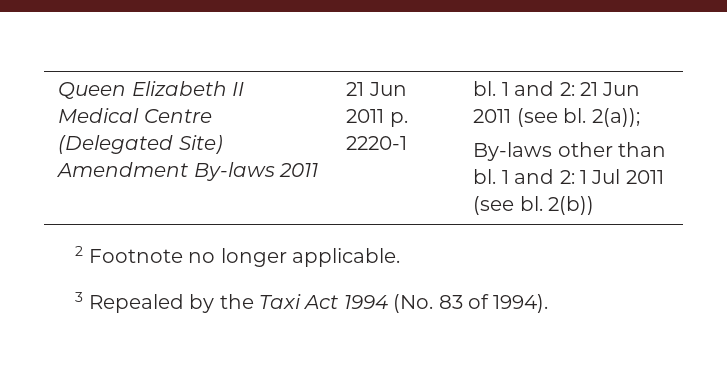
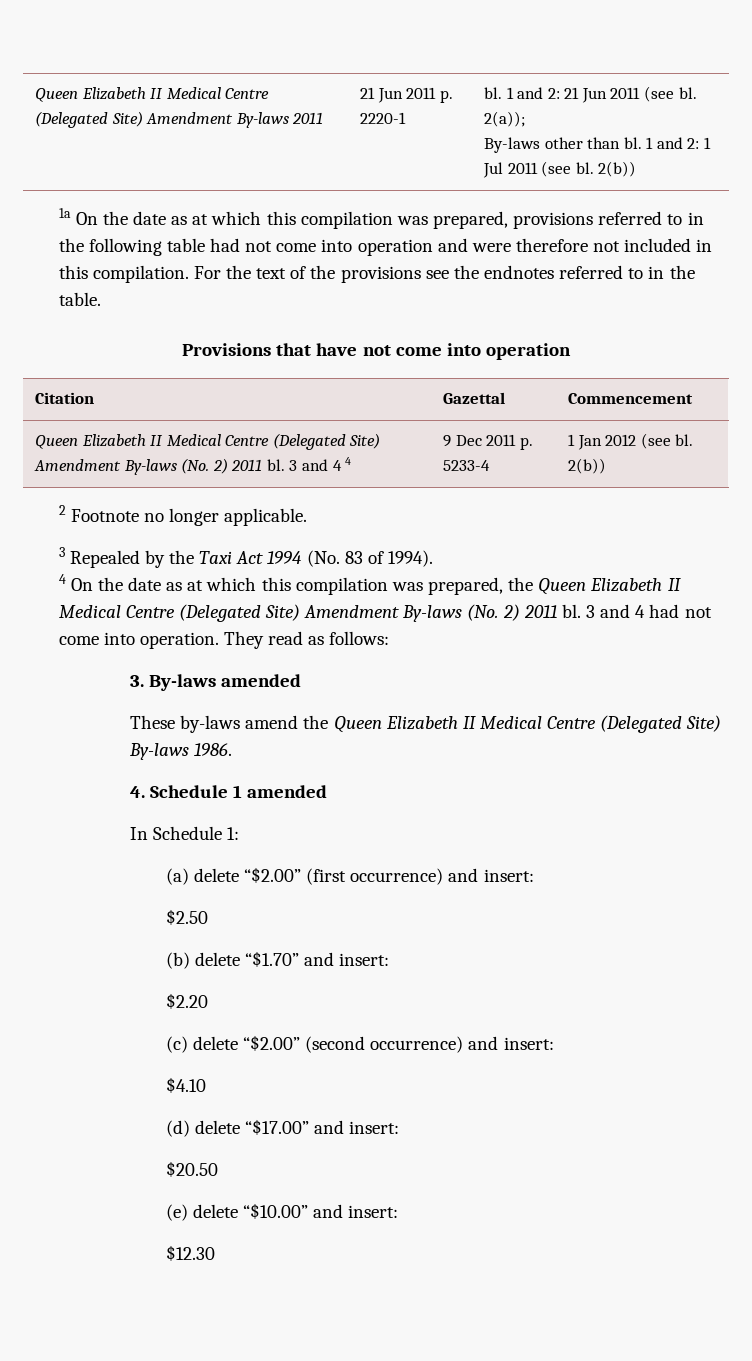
+ 1a On the date as at which this compilation was prepared, provisions referred to in the following table had not come into operation and were therefore not included in this compilation. For the text of the provisions see the endnotes referred to in the table.
+ Provisions that have not come into operation
+ Citation | Gazettal | Commencement
+ Queen Elizabeth II Medical Centre (Delegated Site) Amendment By-laws (No. 2) 2011 bl. 3 and 4 4 | 9 Dec 2011 p. 5233-4 | 1 Jan 2012 (see bl. 2(b))
+ 4 On the date as at which this compilation was prepared, the Queen Elizabeth II Medical Centre (Delegated Site) Amendment By-laws (No. 2) 2011 bl. 3 and 4 had not come into operation. They read as follows:
+ 3. By-laws amended
+ These by-laws amend the Queen Elizabeth II Medical Centre (Delegated Site) By-laws 1986.
+ 4. Schedule 1 amended
+ In Schedule 1:
+ (a) delete “$2.00” (first occurrence) and insert:
+ $2.50
+ (b) delete “$1.70” and insert:
+ $2.20
+ (c) delete “$2.00” (second occurrence) and insert:
+ $4.10
+ (d) delete “$17.00” and insert:
+ $20.50
+ (e) delete “$10.00” and insert:
+ $12.30

